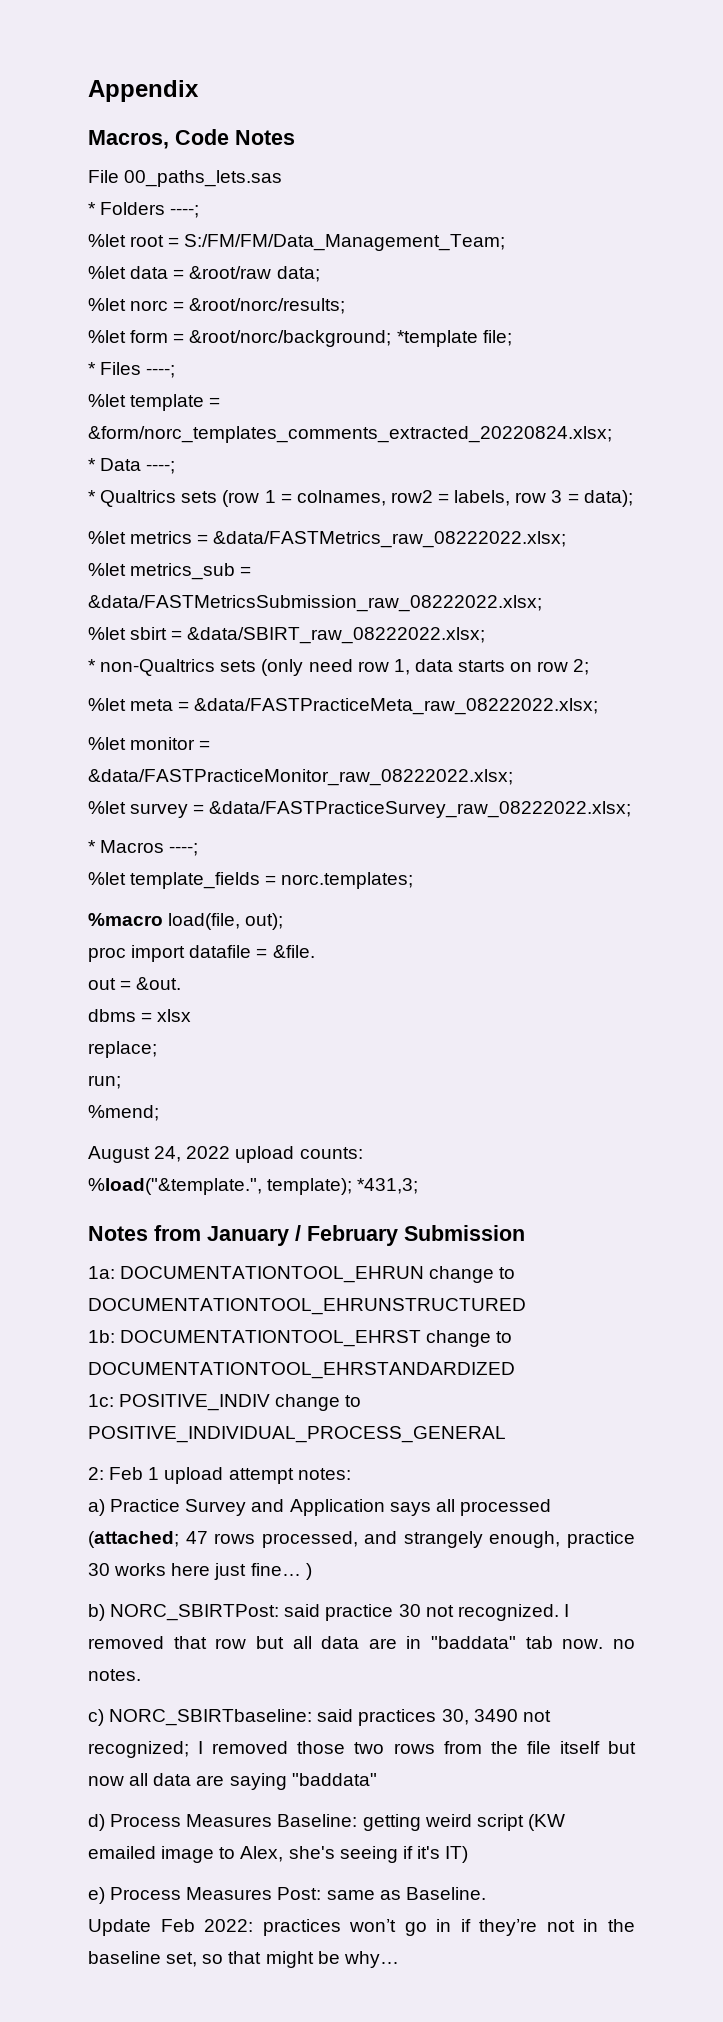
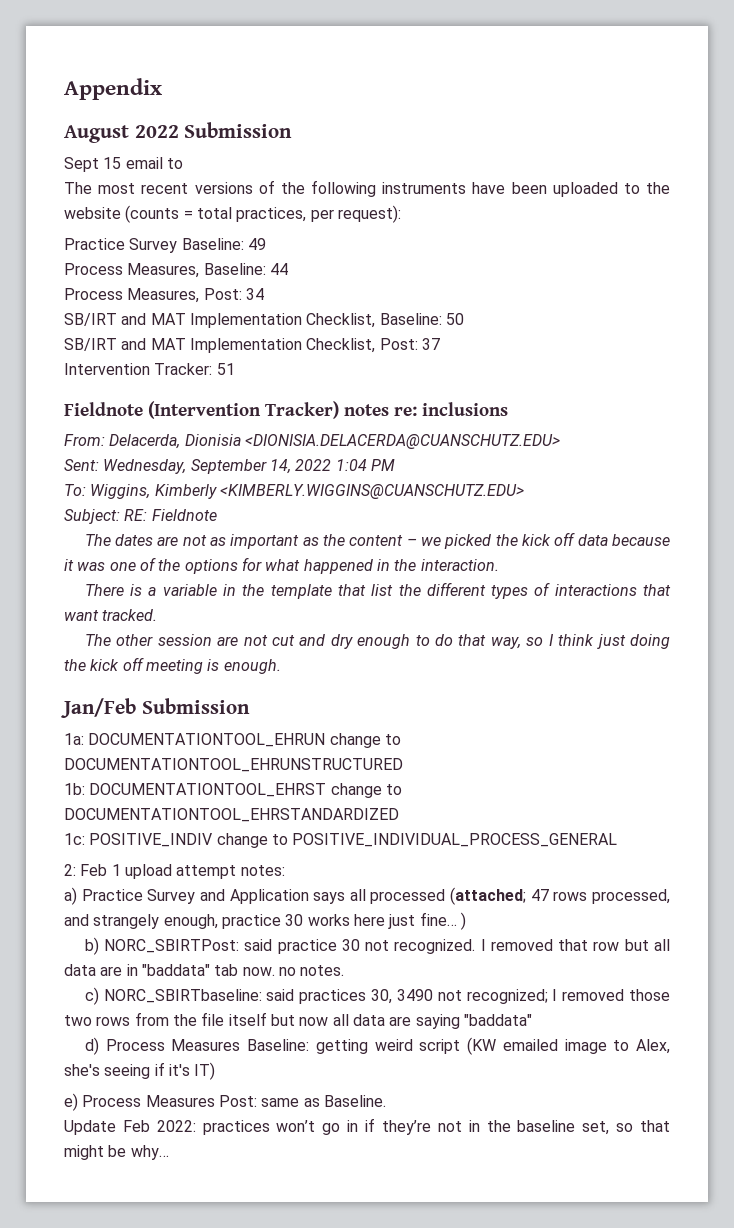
- Macros, Code Notes
- File 00_paths_lets.sas
- * Folders ----;
- %let root = S:/FM/FM/Data_Management_Team;
- %let data = &root/raw data;
- %let norc = &root/norc/results;
- %let form = &root/norc/background; *template file;
- * Files ----;
- %let template = &form/norc_templates_comments_extracted_20220824.xlsx;
- * Data ----;
- * Qualtrics sets (row 1 = colnames, row2 = labels, row 3 = data);
- %let metrics = &data/FASTMetrics_raw_08222022.xlsx;
- %let metrics_sub = &data/FASTMetricsSubmission_raw_08222022.xlsx;
- %let sbirt = &data/SBIRT_raw_08222022.xlsx;
- * non-Qualtrics sets (only need row 1, data starts on row 2;
- %let meta = &data/FASTPracticeMeta_raw_08222022.xlsx;
- %let monitor = &data/FASTPracticeMonitor_raw_08222022.xlsx;
- %let survey = &data/FASTPracticeSurvey_raw_08222022.xlsx;
- * Macros ----;
- %let template_fields = norc.templates;
- %macro load(file, out);
- proc import datafile = &file.
- out = &out.
- dbms = xlsx
- replace;
- run;
- %mend;
- August 24, 2022 upload counts:
- %load("&template.", template); *431,3;
- Notes from January / February Submission
+ August 2022 Submission
+ Sept 15 email to
+ The most recent versions of the following instruments have been uploaded to the website (counts = total practices, per request):
+ Practice Survey Baseline: 49
+ Process Measures, Baseline: 44
+ Process Measures, Post: 34
+ SB/IRT and MAT Implementation Checklist, Baseline: 50
+ SB/IRT and MAT Implementation Checklist, Post: 37
+ Intervention Tracker: 51
+ Fieldnote (Intervention Tracker) notes re: inclusions
+ From: Delacerda, Dionisia <DIONISIA.DELACERDA@CUANSCHUTZ.EDU>
+ Sent: Wednesday, September 14, 2022 1:04 PM
+ To: Wiggins, Kimberly <KIMBERLY.WIGGINS@CUANSCHUTZ.EDU>
+ Subject: RE: Fieldnote
+ The dates are not as important as the content – we picked the kick off data because it was one of the options for what happened in the interaction.
+ There is a variable in the template that list the different types of interactions that want tracked.
+ The other session are not cut and dry enough to do that way, so I think just doing the kick off meeting is enough.
+ Jan/Feb Submission

